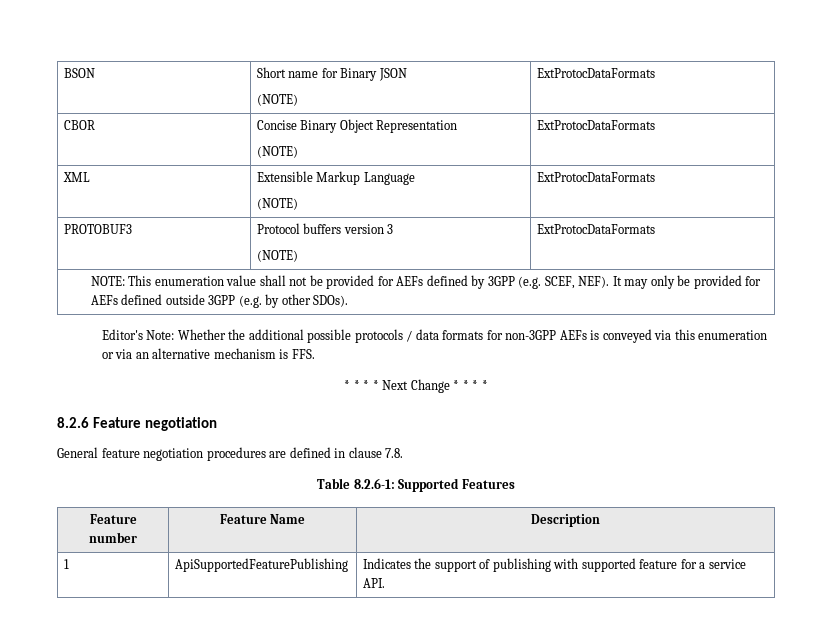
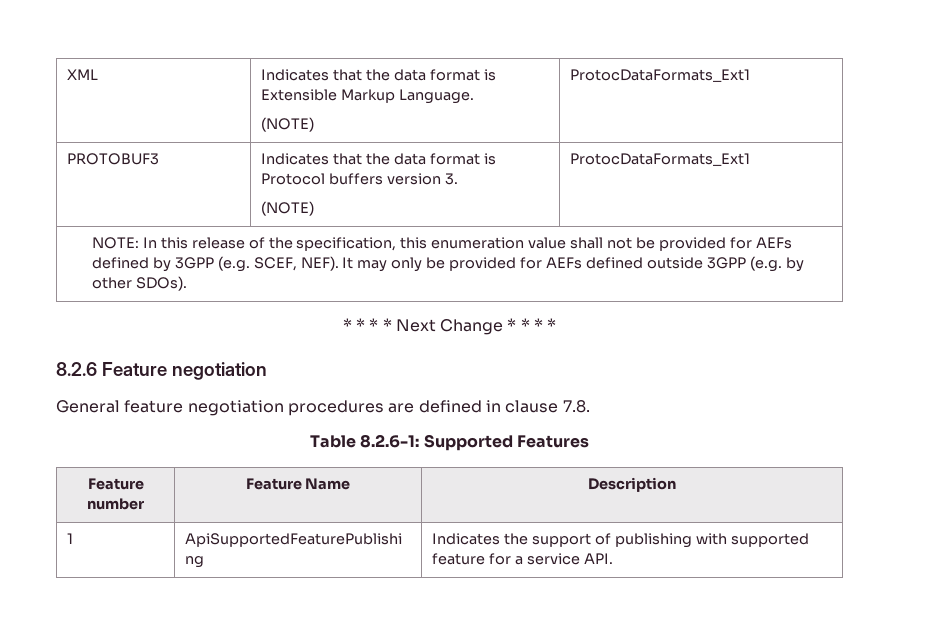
- BSON | Short name for Binary JSON
- (NOTE) | ExtProtocDataFormats
- CBOR | Concise Binary Object Representation
- (NOTE) | ExtProtocDataFormats
- XML | Extensible Markup Language
- (NOTE) | ExtProtocDataFormats
- PROTOBUF3 | Protocol buffers version 3
- (NOTE) | ExtProtocDataFormats
- NOTE: This enumeration value shall not be provided for AEFs defined by 3GPP (e.g. SCEF, NEF). It may only be provided for AEFs defined outside 3GPP (e.g. by other SDOs).
+ XML | Indicates that the data format is Extensible Markup Language.
+ (NOTE) | ProtocDataFormats_Ext1
+ PROTOBUF3 | Indicates that the data format is Protocol buffers version 3.
+ (NOTE) | ProtocDataFormats_Ext1
+ NOTE: In this release of the specification, this enumeration value shall not be provided for AEFs defined by 3GPP (e.g. SCEF, NEF). It may only be provided for AEFs defined outside 3GPP (e.g. by other SDOs).
- Editor's Note: Whether the additional possible protocols / data formats for non-3GPP AEFs is conveyed via this enumeration or via an alternative mechanism is FFS.

